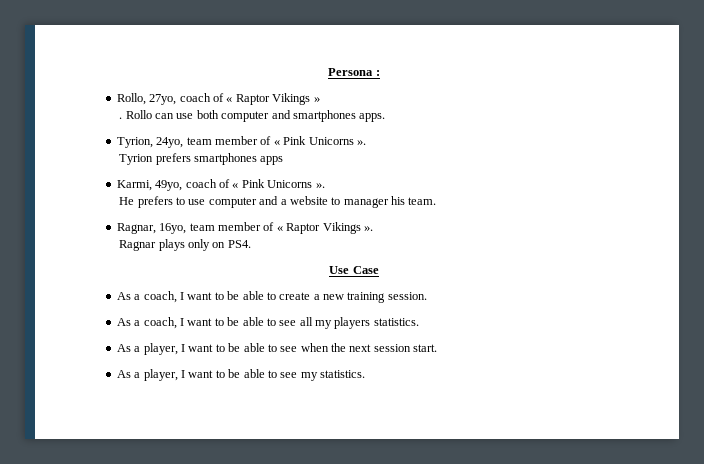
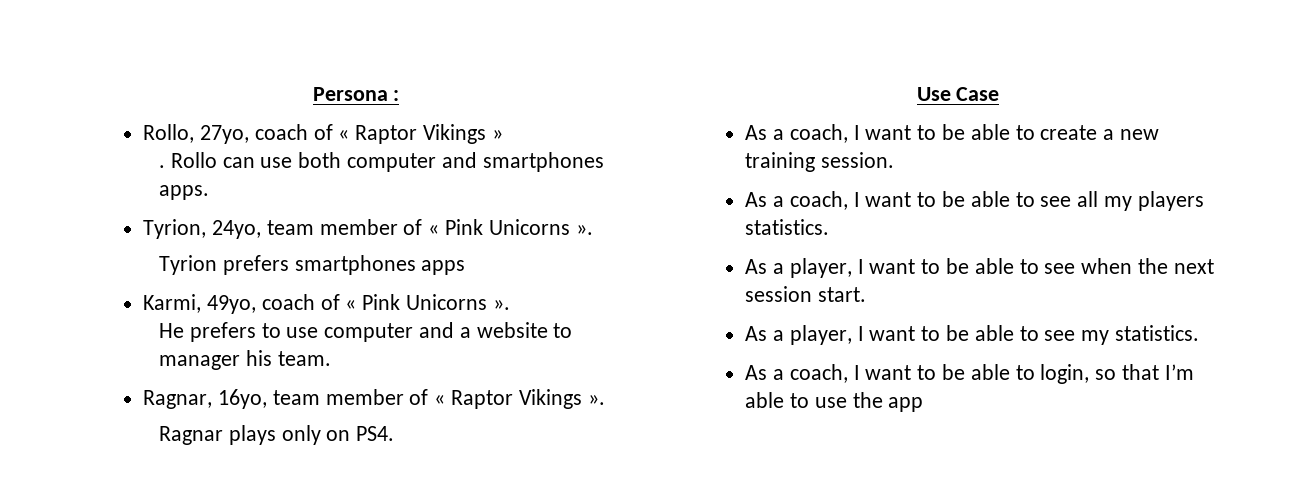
+ As a coach, I want to be able to login, so that I’m able to use the app

